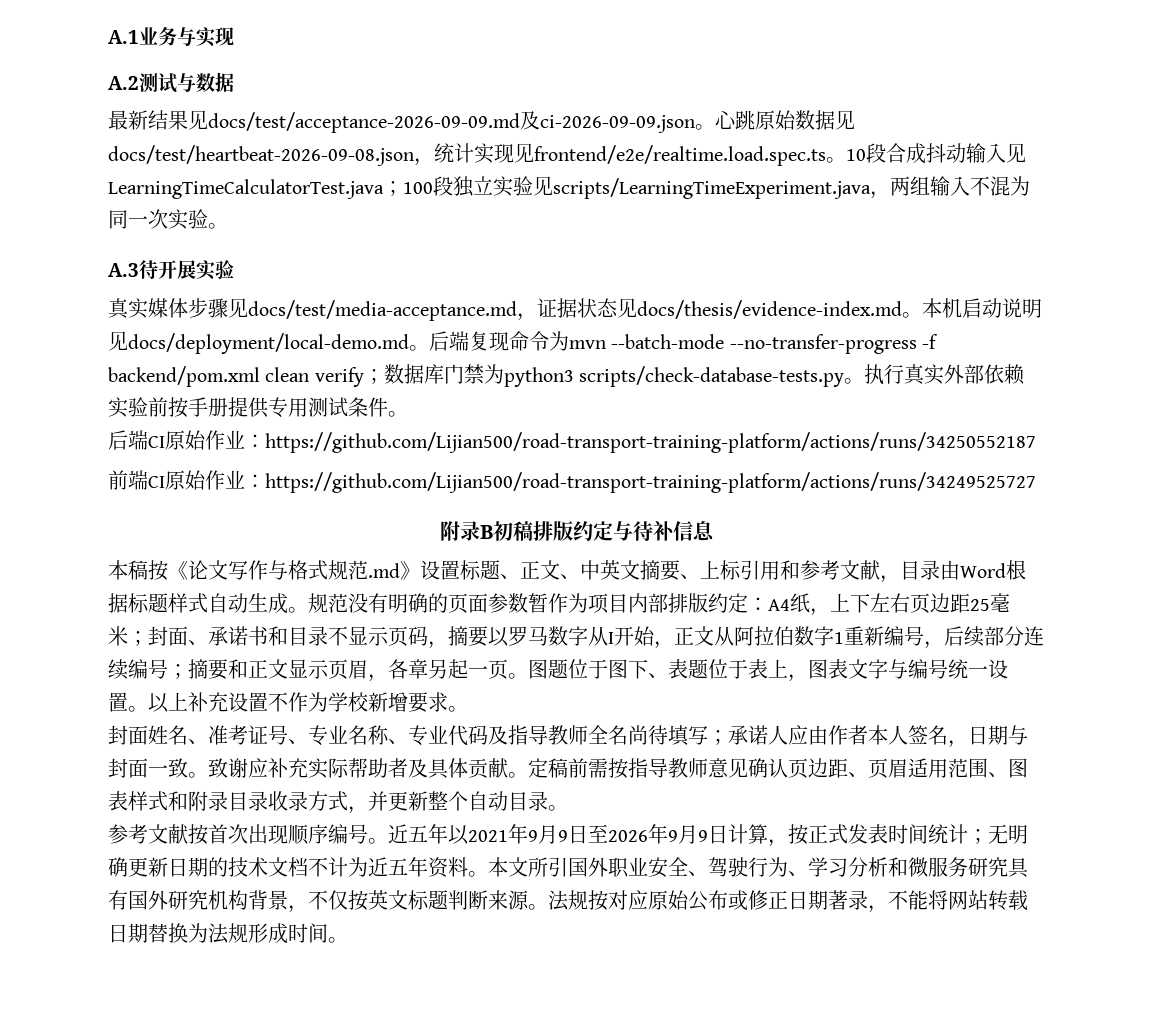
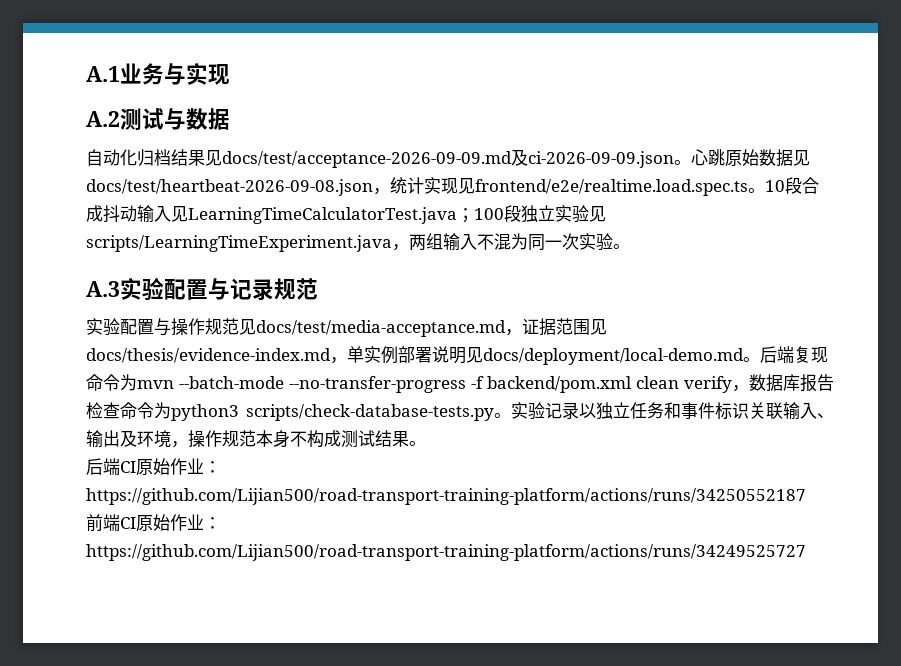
- 最新结果见docs/test/acceptance-2026-09-09.md及ci-2026-09-09.json。
+ 自动化归档结果见docs/test/acceptance-2026-09-09.md及ci-2026-09-09.json。
- A.3待开展实验
- 真实媒体步骤见docs/test/media-acceptance.md，证据状态见docs/thesis/evidence-index.md。本机启动说明见docs/deployment/local-demo.md。
+ A.3实验配置与记录规范
+ 实验配置与操作规范见docs/test/media-acceptance.md，证据范围见docs/thesis/evidence-index.md，单实例部署说明见docs/deployment/local-demo.md。
- 后端复现命令为mvn --batch-mode --no-transfer-progress -f backend/pom.xml clean verify；数据库门禁为python3 scripts/check-database-tests.py。执行真实外部依赖实验前按手册提供专用测试条件。
+ 后端复现命令为mvn --batch-mode --no-transfer-progress -f backend/pom.xml clean verify，数据库报告检查命令为python3 scripts/check-database-tests.py。实验记录以独立任务和事件标识关联输入、输出及环境，操作规范本身不构成测试结果。
- 附录B初稿排版约定与待补信息
- 本稿按《论文写作与格式规范.md》设置标题、正文、中英文摘要、上标引用和参考文献，目录由Word根据标题样式自动生成。规范没有明确的页面参数暂作为项目内部排版约定：A4纸，上下左右页边距25毫米；封面、承诺书和目录不显示页码，摘要以罗马数字从I开始，正文从阿拉伯数字1重新编号，后续部分连续编号；摘要和正文显示页眉，各章另起一页。图题位于图下、表题位于表上，图表文字与编号统一设置。以上补充设置不作为学校新增要求。
- 封面姓名、准考证号、专业名称、专业代码及指导教师全名尚待填写；承诺人应由作者本人签名，日期与封面一致。致谢应补充实际帮助者及具体贡献。定稿前需按指导教师意见确认页边距、页眉适用范围、图表样式和附录目录收录方式，并更新整个自动目录。
- 参考文献按首次出现顺序编号。近五年以2021年9月9日至2026年9月9日计算，按正式发表时间统计；无明确更新日期的技术文档不计为近五年资料。本文所引国外职业安全、驾驶行为、学习分析和微服务研究具有国外研究机构背景，不仅按英文标题判断来源。法规按对应原始公布或修正日期著录，不能将网站转载日期替换为法规形成时间。

